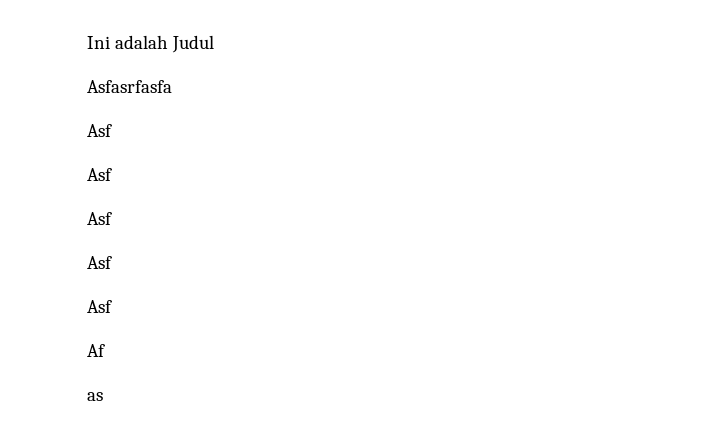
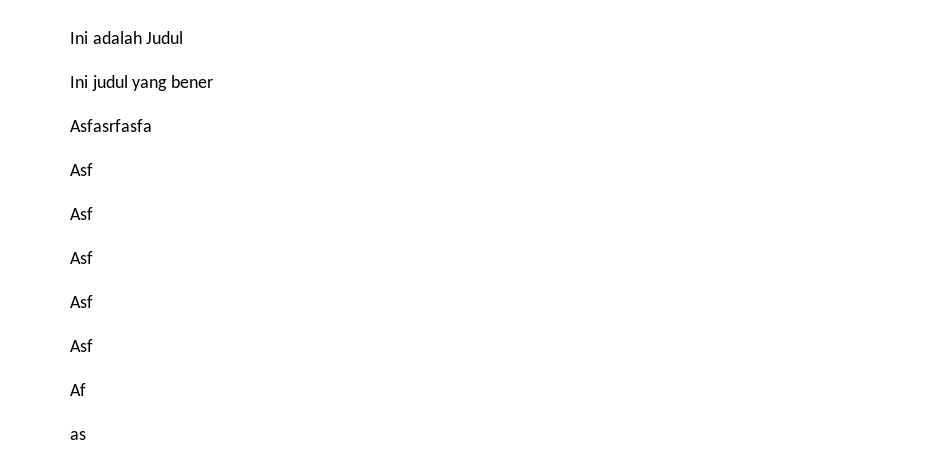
+ Ini judul yang bener

